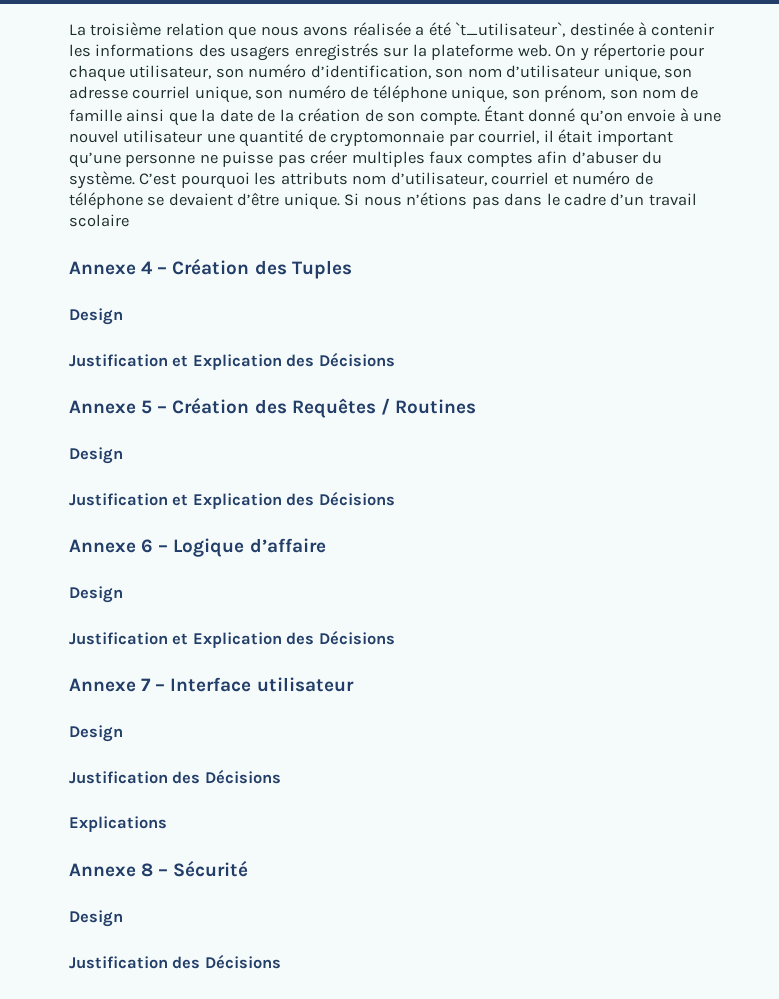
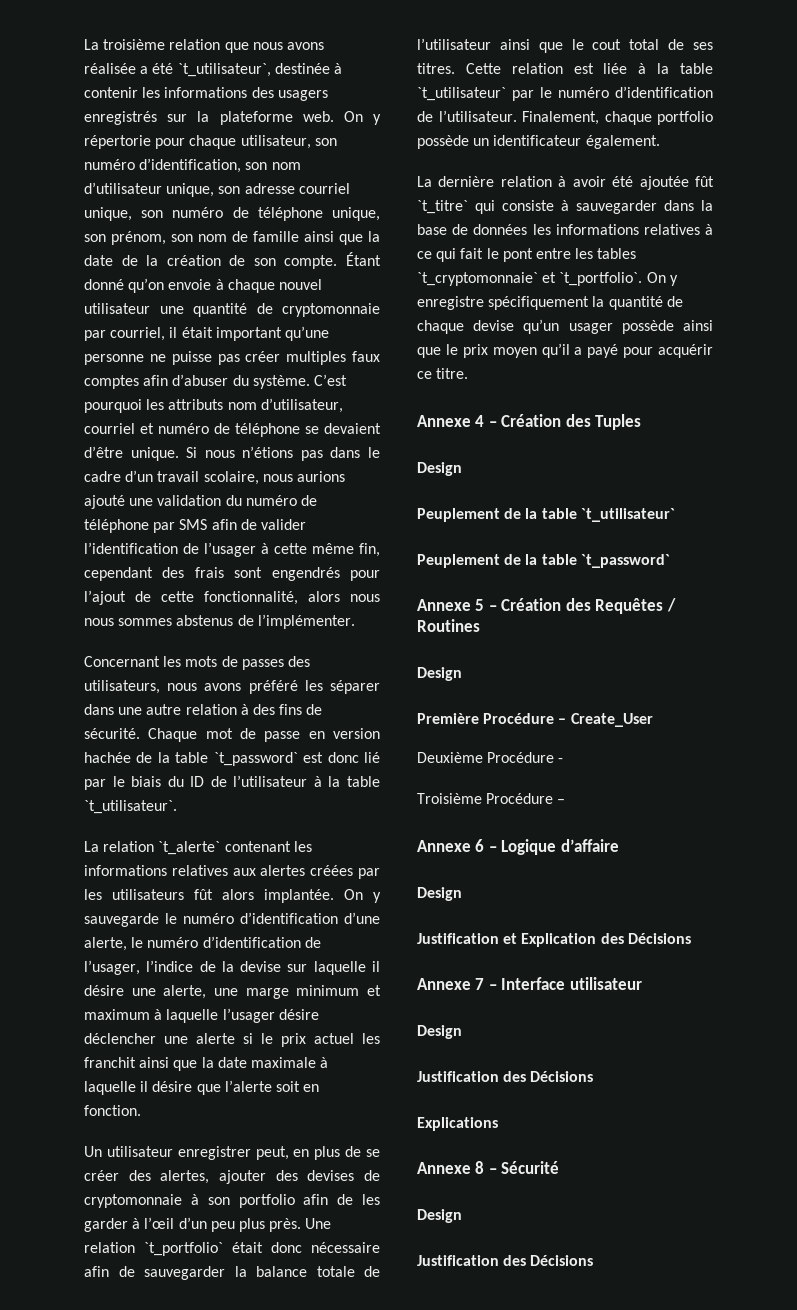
- Étant donné qu’on envoie à une nouvel utilisateur une quantité de cryptomonnaie par courriel, il était important qu’une personne ne puisse pas créer multiples faux comptes afin d’abuser du système.
+ Étant donné qu’on envoie à chaque nouvel utilisateur une quantité de cryptomonnaie par courriel, il était important qu’une personne ne puisse pas créer multiples faux comptes afin d’abuser du système.
- Si nous n’étions pas dans le cadre d’un travail scolaire
+ Si nous n’étions pas dans le cadre d’un travail scolaire, nous aurions ajouté une validation du numéro de téléphone par SMS afin de valider l’identification de l’usager à cette même fin, cependant des frais sont engendrés pour l’ajout de cette fonctionnalité, alors nous nous sommes abstenus de l’implémenter.
+ Concernant les mots de passes des utilisateurs, nous avons préféré les séparer dans une autre relation à des fins de sécurité. Chaque mot de passe en version hachée de la table `t_password` est donc lié par le biais du ID de l’utilisateur à la table `t_utilisateur`.
+ La relation `t_alerte` contenant les informations relatives aux alertes créées par les utilisateurs fût alors implantée. On y sauvegarde le numéro d’identification d’une alerte, le numéro d’identification de l’usager, l’indice de la devise sur laquelle il désire une alerte, une marge minimum et maximum à laquelle l’usager désire déclencher une alerte si le prix actuel les franchit ainsi que la date maximale à laquelle il désire que l’alerte soit en fonction.
+ Un utilisateur enregistrer peut, en plus de se créer des alertes, ajouter des devises de cryptomonnaie à son portfolio afin de les garder à l’œil d’un peu plus près. Une relation `t_portfolio` était donc nécessaire afin de sauvegarder la balance totale de l’utilisateur ainsi que le cout total de ses titres. Cette relation est liée à la table `t_utilisateur` par le numéro d’identification de l’utilisateur. Finalement, chaque portfolio possède un identificateur également.
+ La dernière relation à avoir été ajoutée fût `t_titre` qui consiste à sauvegarder dans la base de données les informations relatives à ce qui fait le pont entre les tables `t_cryptomonnaie` et `t_portfolio`. On y enregistre spécifiquement la quantité de chaque devise qu’un usager possède ainsi que le prix moyen qu’il a payé pour acquérir ce titre.
  Annexe 4 – Création des Tuples
  Design
- Justification et Explication des Décisions
+ Peuplement de la table `t_utilisateur`
+ Peuplement de la table `t_password`
  Annexe 5 – Création des Requêtes / Routines
  Design
- Justification et Explication des Décisions
+ Première Procédure – Create_User
+ Deuxième Procédure -
+ Troisième Procédure –

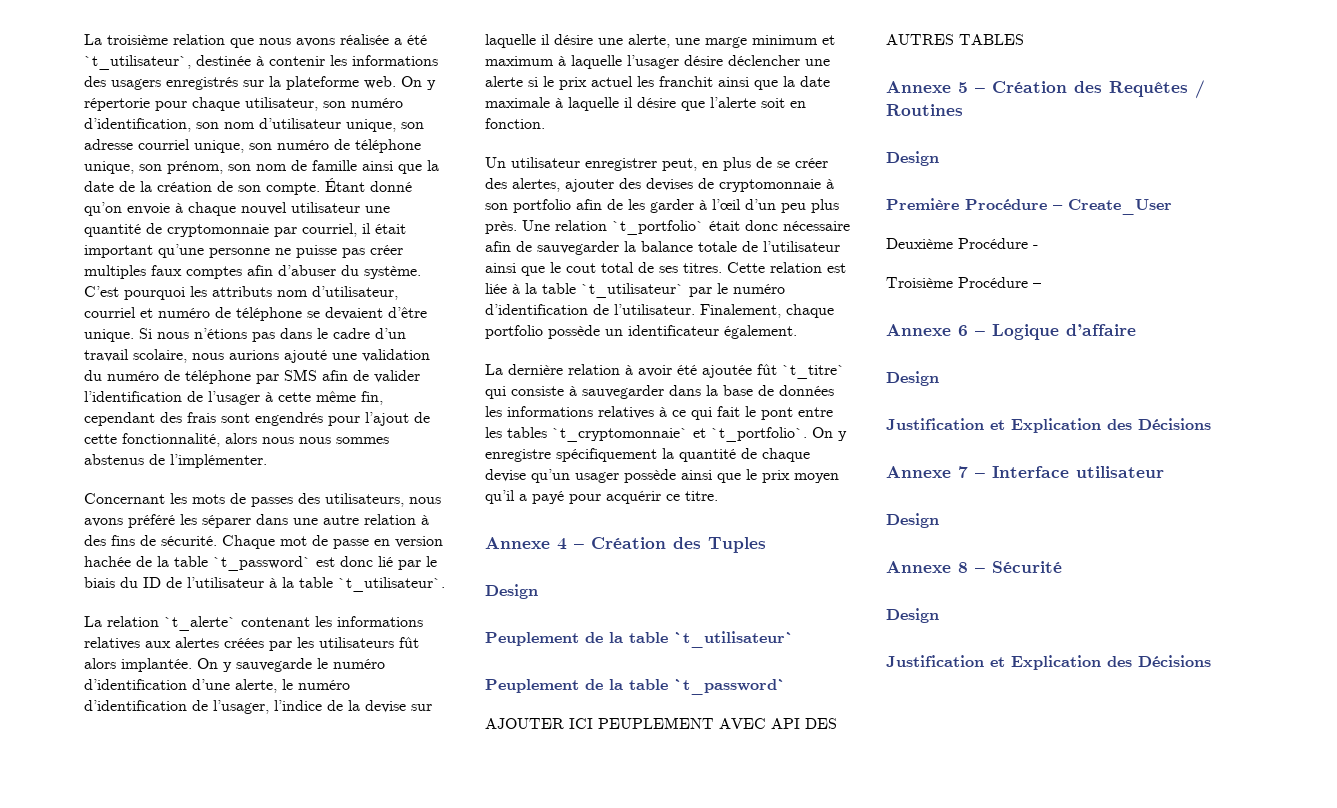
+ AJOUTER ICI PEUPLEMENT AVEC API DES AUTRES TABLES
  Annexe 7 – Interface utilisateur
  Design
- Justification des Décisions
- Explications
  Annexe 8 – Sécurité
  Design
- Justification des Décisions
+ Justification et Explication des Décisions

